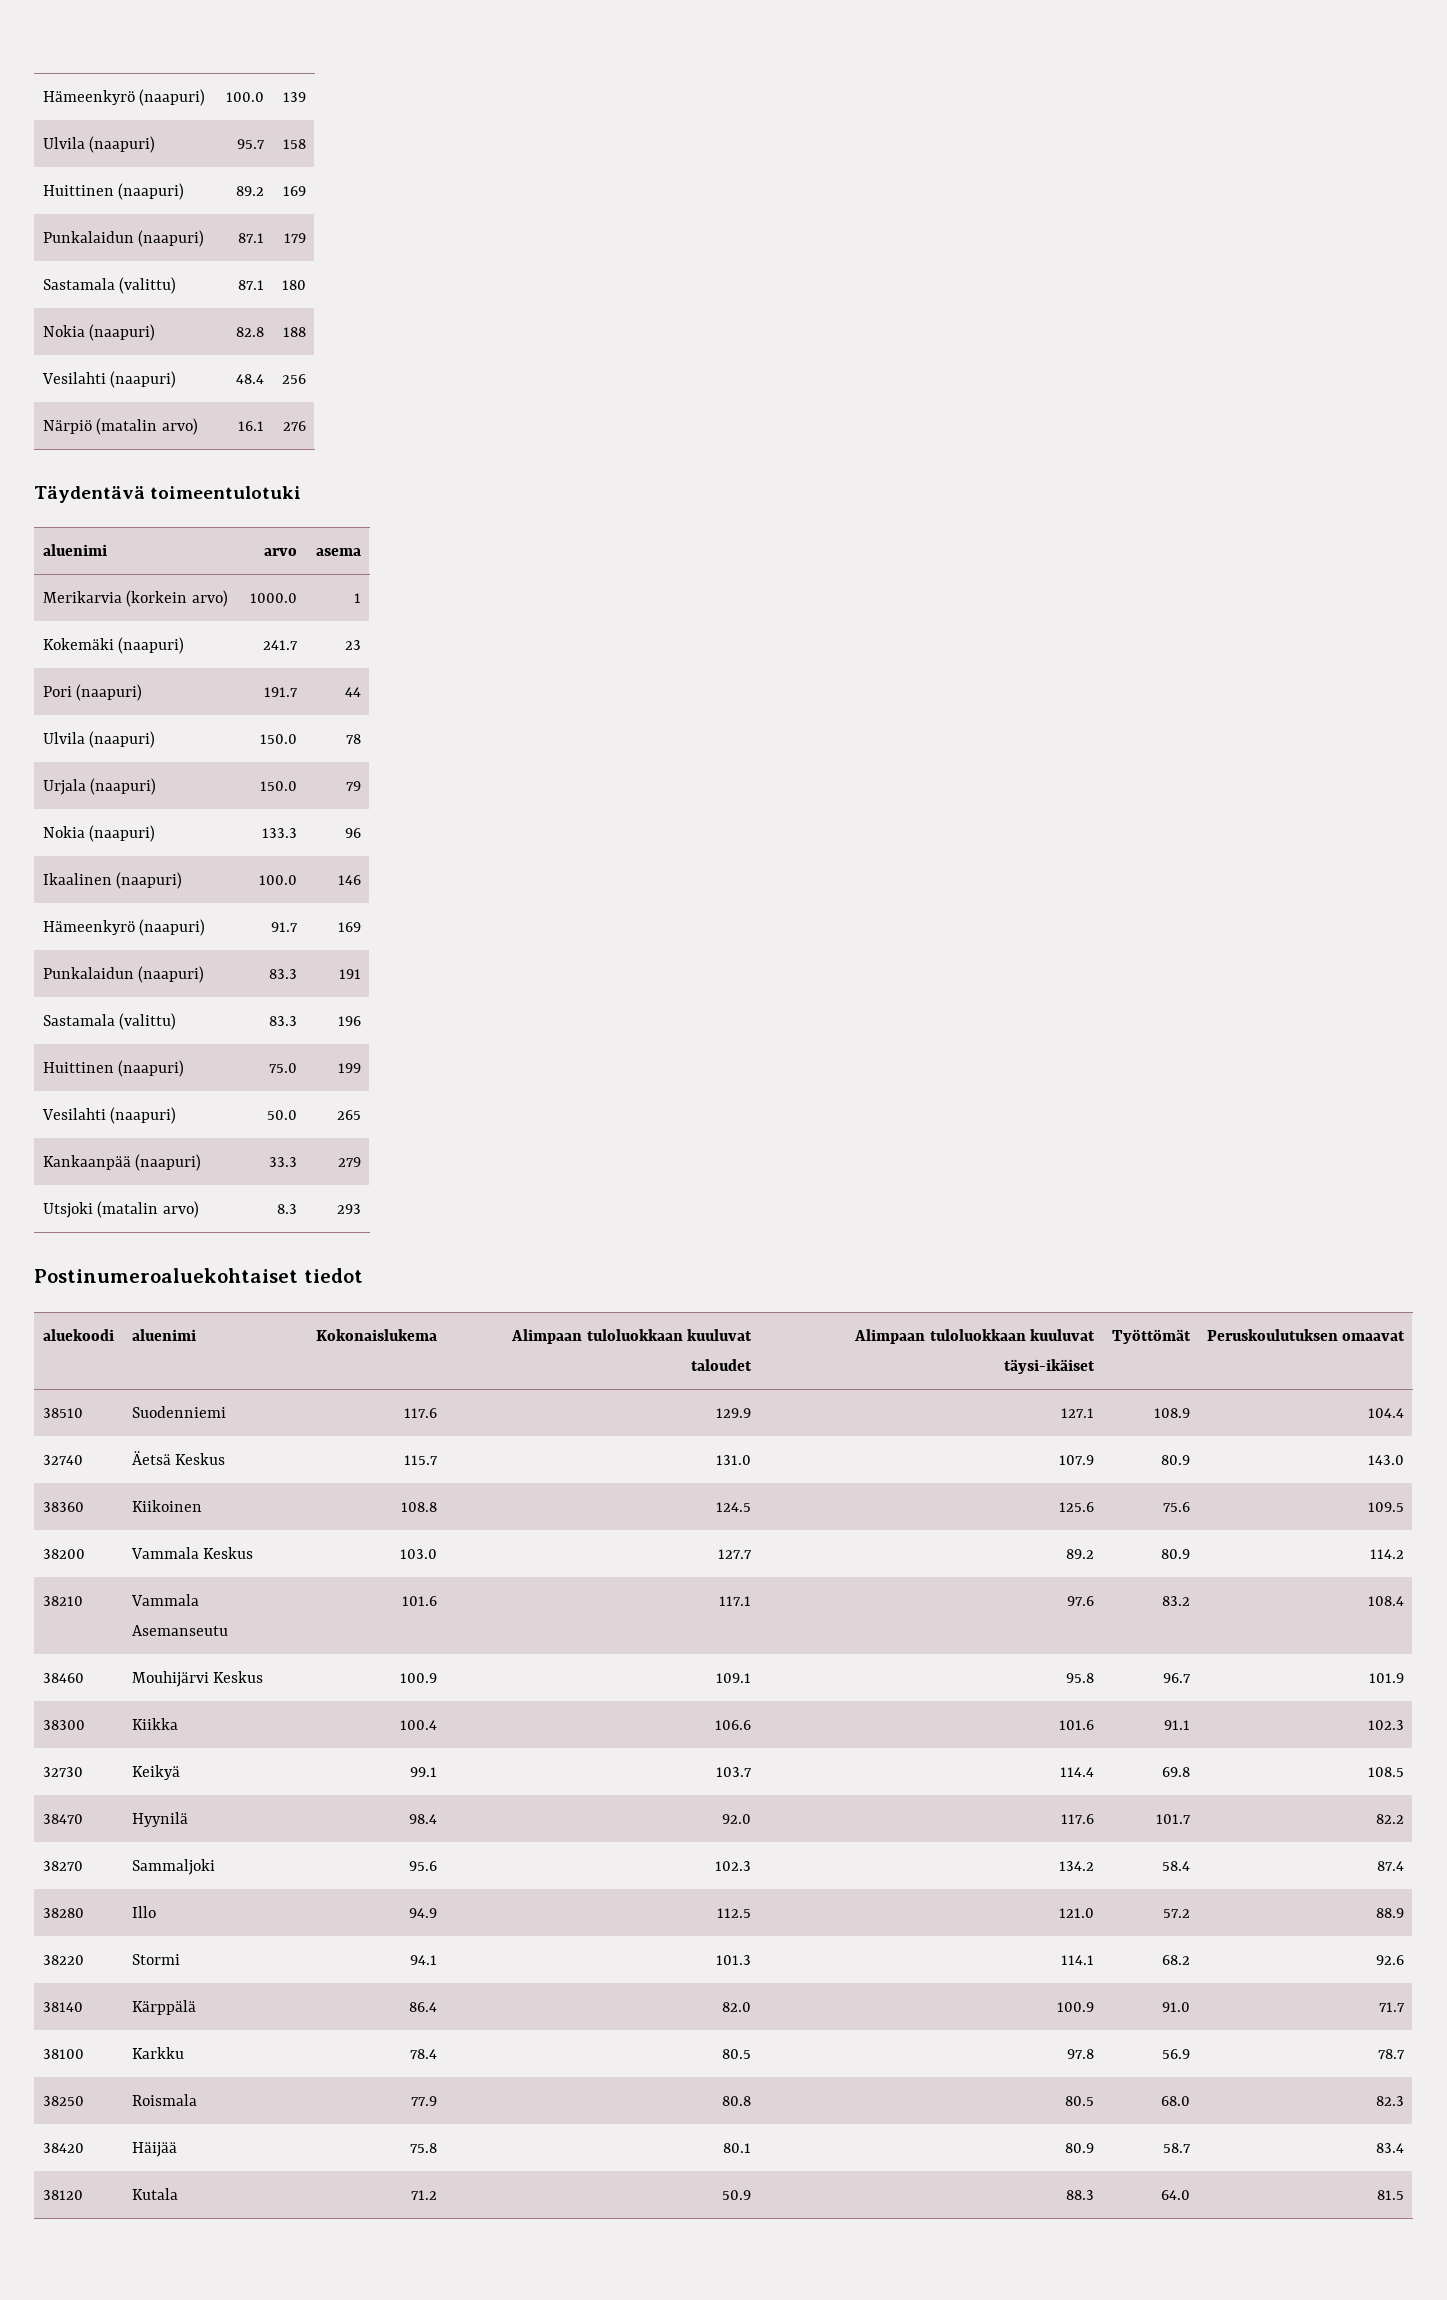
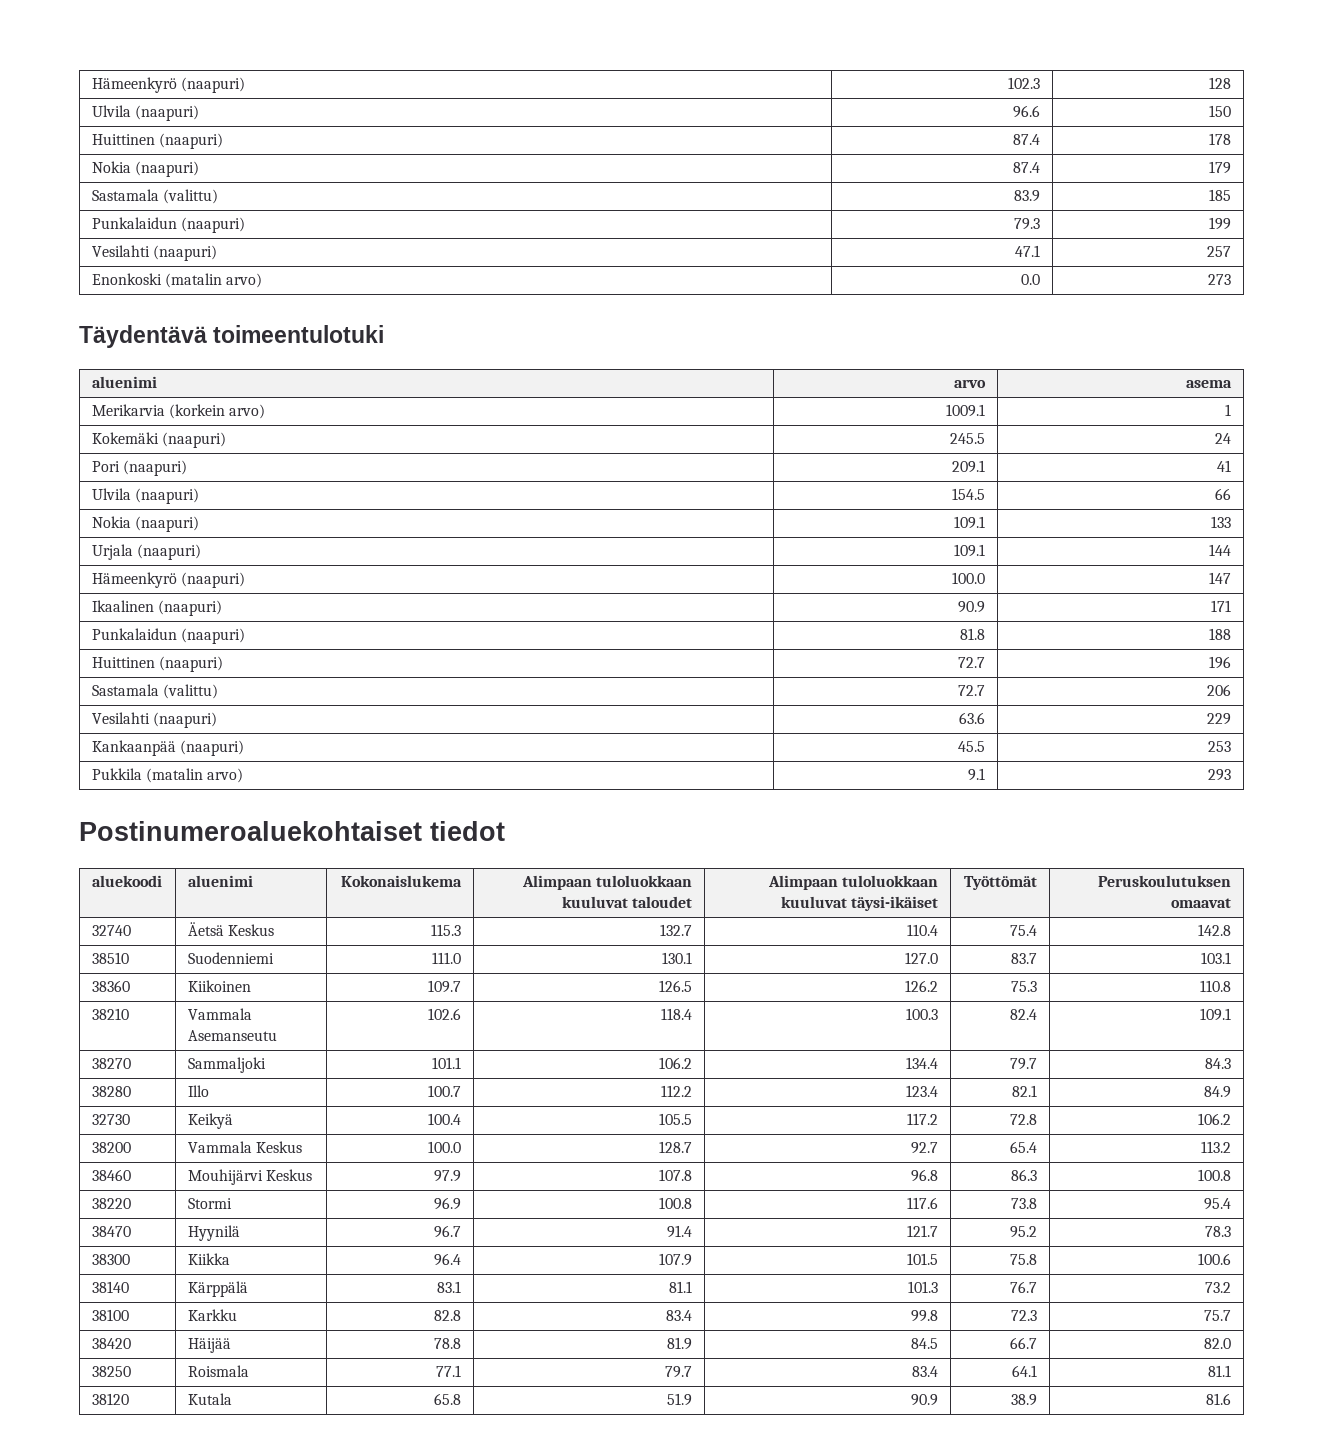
- Hämeenkyrö (naapuri) | 100.0 | 139
- Ulvila (naapuri) | 95.7 | 158
- Huittinen (naapuri) | 89.2 | 169
- Punkalaidun (naapuri) | 87.1 | 179
+ Hämeenkyrö (naapuri) | 102.3 | 128
+ Ulvila (naapuri) | 96.6 | 150
+ Huittinen (naapuri) | 87.4 | 178
+ Nokia (naapuri) | 87.4 | 179
- Sastamala (valittu) | 87.1 | 180
- Nokia (naapuri) | 82.8 | 188
- Vesilahti (naapuri) | 48.4 | 256
- Närpiö (matalin arvo) | 16.1 | 276
+ Sastamala (valittu) | 83.9 | 185
+ Punkalaidun (naapuri) | 79.3 | 199
+ Vesilahti (naapuri) | 47.1 | 257
+ Enonkoski (matalin arvo) | 0.0 | 273
- Merikarvia (korkein arvo) | 1000.0 | 1
+ Merikarvia (korkein arvo) | 1009.1 | 1
- Kokemäki (naapuri) | 241.7 | 23
+ Kokemäki (naapuri) | 245.5 | 24
- Pori (naapuri) | 191.7 | 44
- Ulvila (naapuri) | 150.0 | 78
+ Pori (naapuri) | 209.1 | 41
+ Ulvila (naapuri) | 154.5 | 66
+ Nokia (naapuri) | 109.1 | 133
- Urjala (naapuri) | 150.0 | 79
- Nokia (naapuri) | 133.3 | 96
+ Urjala (naapuri) | 109.1 | 144
+ Hämeenkyrö (naapuri) | 100.0 | 147
- Ikaalinen (naapuri) | 100.0 | 146
- Hämeenkyrö (naapuri) | 91.7 | 169
- Punkalaidun (naapuri) | 83.3 | 191
- Sastamala (valittu) | 83.3 | 196
- Huittinen (naapuri) | 75.0 | 199
- Vesilahti (naapuri) | 50.0 | 265
+ Ikaalinen (naapuri) | 90.9 | 171
+ Punkalaidun (naapuri) | 81.8 | 188
+ Huittinen (naapuri) | 72.7 | 196
+ Sastamala (valittu) | 72.7 | 206
+ Vesilahti (naapuri) | 63.6 | 229
- Kankaanpää (naapuri) | 33.3 | 279
- Utsjoki (matalin arvo) | 8.3 | 293
+ Kankaanpää (naapuri) | 45.5 | 253
+ Pukkila (matalin arvo) | 9.1 | 293
- 38510 | Suodenniemi | 117.6 | 129.9 | 127.1 | 108.9 | 104.4
- 32740 | Äetsä Keskus | 115.7 | 131.0 | 107.9 | 80.9 | 143.0
- 38360 | Kiikoinen | 108.8 | 124.5 | 125.6 | 75.6 | 109.5
- 38200 | Vammala Keskus | 103.0 | 127.7 | 89.2 | 80.9 | 114.2
- 38210 | Vammala Asemanseutu | 101.6 | 117.1 | 97.6 | 83.2 | 108.4
- 38460 | Mouhijärvi Keskus | 100.9 | 109.1 | 95.8 | 96.7 | 101.9
- 38300 | Kiikka | 100.4 | 106.6 | 101.6 | 91.1 | 102.3
- 32730 | Keikyä | 99.1 | 103.7 | 114.4 | 69.8 | 108.5
- 38470 | Hyynilä | 98.4 | 92.0 | 117.6 | 101.7 | 82.2
- 38270 | Sammaljoki | 95.6 | 102.3 | 134.2 | 58.4 | 87.4
- 38280 | Illo | 94.9 | 112.5 | 121.0 | 57.2 | 88.9
- 38220 | Stormi | 94.1 | 101.3 | 114.1 | 68.2 | 92.6
- 38140 | Kärppälä | 86.4 | 82.0 | 100.9 | 91.0 | 71.7
- 38100 | Karkku | 78.4 | 80.5 | 97.8 | 56.9 | 78.7
- 38250 | Roismala | 77.9 | 80.8 | 80.5 | 68.0 | 82.3
- 38420 | Häijää | 75.8 | 80.1 | 80.9 | 58.7 | 83.4
+ 32740 | Äetsä Keskus | 115.3 | 132.7 | 110.4 | 75.4 | 142.8
+ 38510 | Suodenniemi | 111.0 | 130.1 | 127.0 | 83.7 | 103.1
+ 38360 | Kiikoinen | 109.7 | 126.5 | 126.2 | 75.3 | 110.8
+ 38210 | Vammala Asemanseutu | 102.6 | 118.4 | 100.3 | 82.4 | 109.1
+ 38270 | Sammaljoki | 101.1 | 106.2 | 134.4 | 79.7 | 84.3
+ 38280 | Illo | 100.7 | 112.2 | 123.4 | 82.1 | 84.9
+ 32730 | Keikyä | 100.4 | 105.5 | 117.2 | 72.8 | 106.2
+ 38200 | Vammala Keskus | 100.0 | 128.7 | 92.7 | 65.4 | 113.2
+ 38460 | Mouhijärvi Keskus | 97.9 | 107.8 | 96.8 | 86.3 | 100.8
+ 38220 | Stormi | 96.9 | 100.8 | 117.6 | 73.8 | 95.4
+ 38470 | Hyynilä | 96.7 | 91.4 | 121.7 | 95.2 | 78.3
+ 38300 | Kiikka | 96.4 | 107.9 | 101.5 | 75.8 | 100.6
+ 38140 | Kärppälä | 83.1 | 81.1 | 101.3 | 76.7 | 73.2
+ 38100 | Karkku | 82.8 | 83.4 | 99.8 | 72.3 | 75.7
+ 38420 | Häijää | 78.8 | 81.9 | 84.5 | 66.7 | 82.0
+ 38250 | Roismala | 77.1 | 79.7 | 83.4 | 64.1 | 81.1
- 38120 | Kutala | 71.2 | 50.9 | 88.3 | 64.0 | 81.5
+ 38120 | Kutala | 65.8 | 51.9 | 90.9 | 38.9 | 81.6

